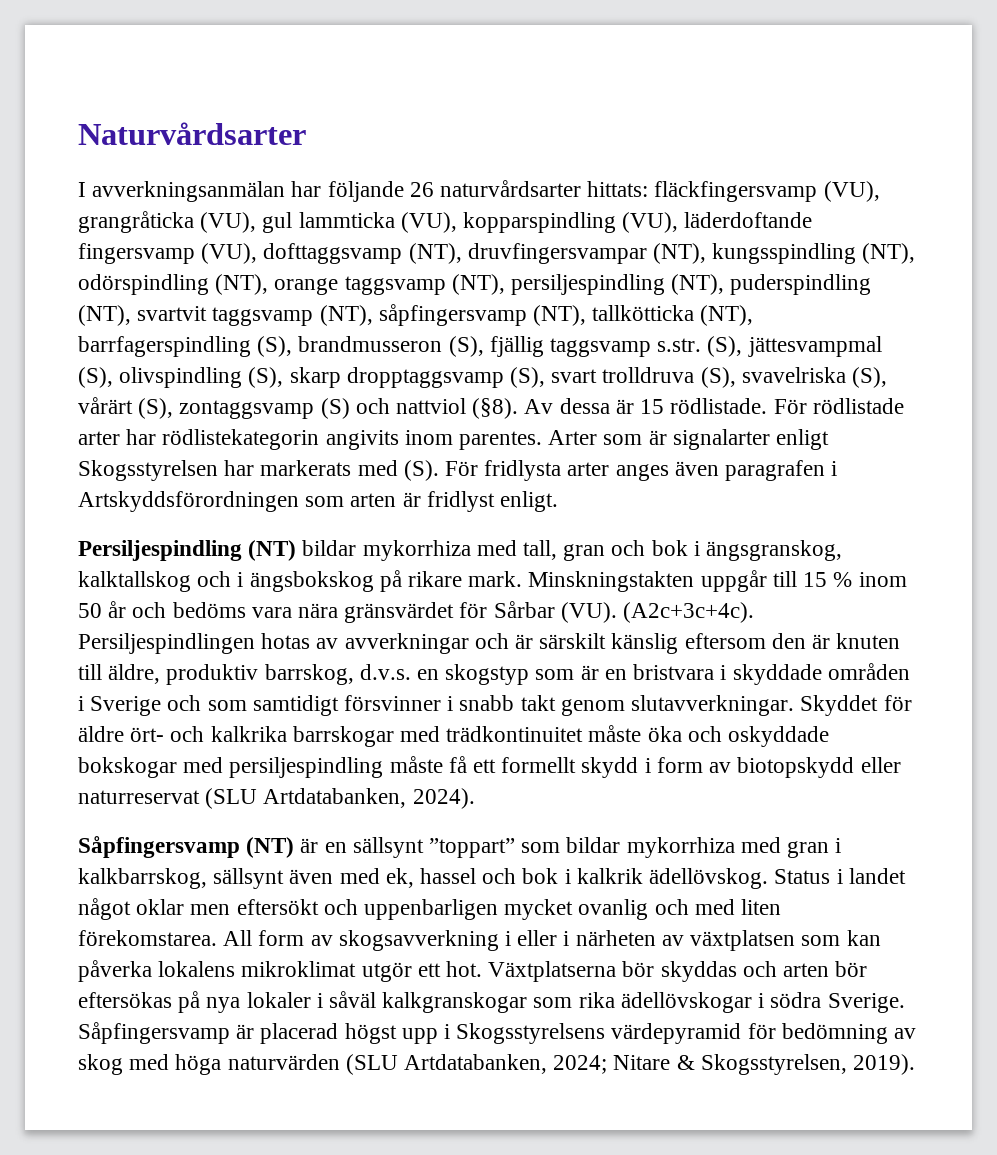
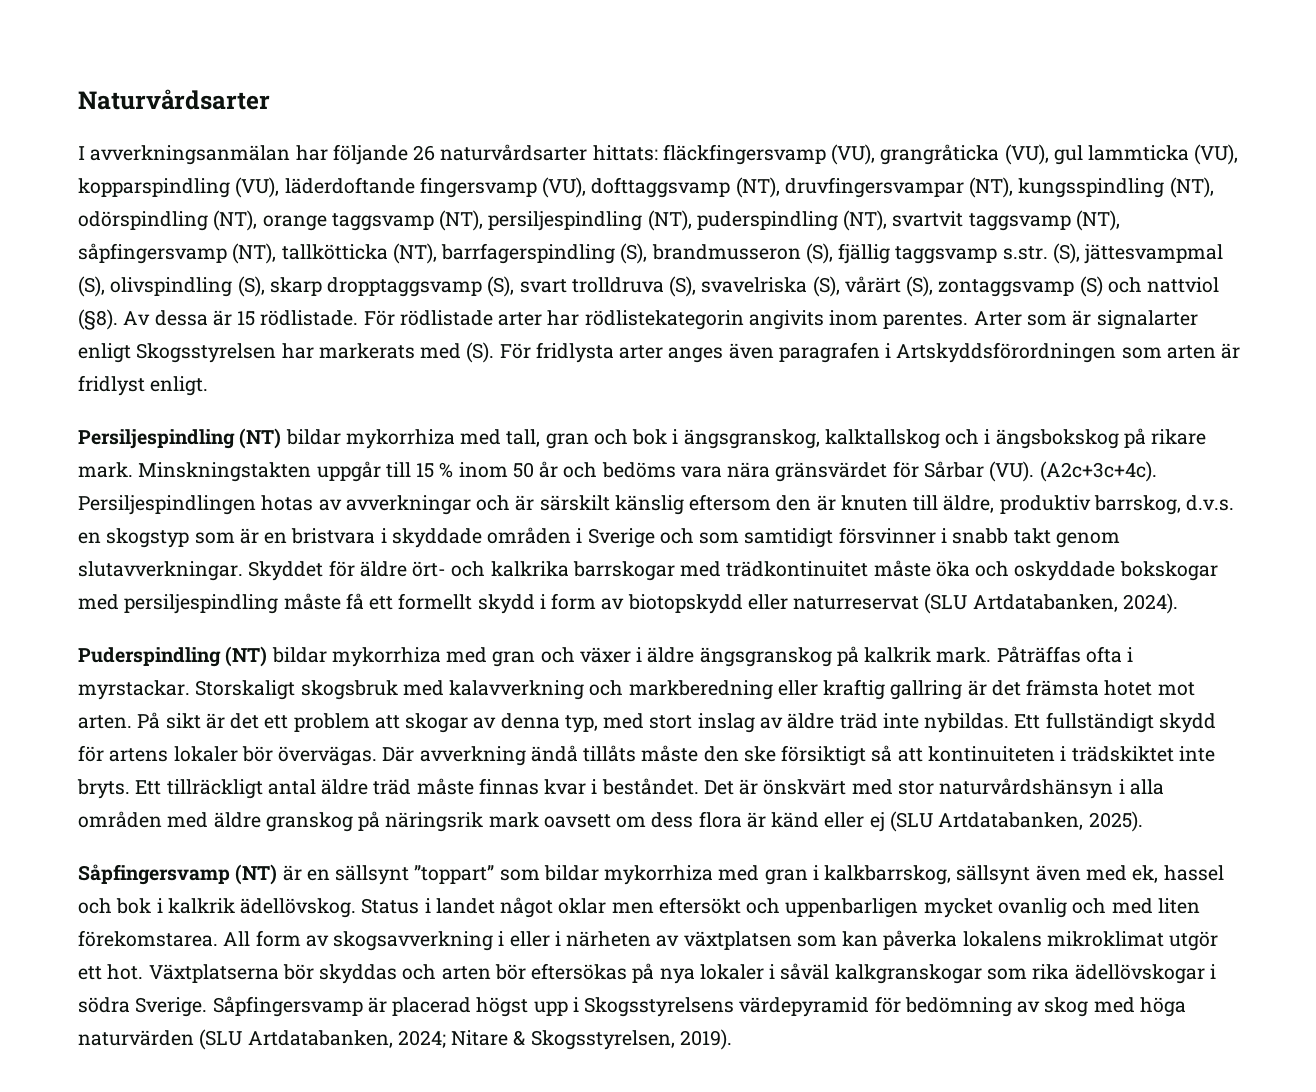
+ Puderspindling (NT) bildar mykorrhiza med gran och växer i äldre ängsgranskog på kalkrik mark. Påträffas ofta i myrstackar. Storskaligt skogsbruk med kalavverkning och markberedning eller kraftig gallring är det främsta hotet mot arten. På sikt är det ett problem att skogar av denna typ, med stort inslag av äldre träd inte nybildas. Ett fullständigt skydd för artens lokaler bör övervägas. Där avverkning ändå tillåts måste den ske försiktigt så att kontinuiteten i trädskiktet inte bryts. Ett tillräckligt antal äldre träd måste finnas kvar i beståndet. Det är önskvärt med stor naturvårdshänsyn i alla områden med äldre granskog på näringsrik mark oavsett om dess flora är känd eller ej (SLU Artdatabanken, 2025).

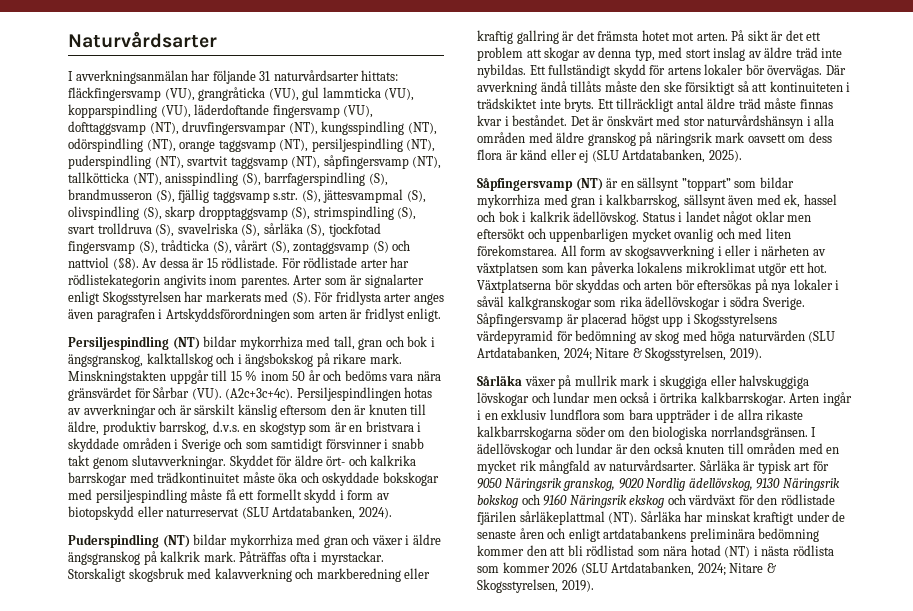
- I avverkningsanmälan har följande 26 naturvårdsarter hittats:
+ I avverkningsanmälan har följande 31 naturvårdsarter hittats:
- fläckfingersvamp (VU), grangråticka (VU), gul lammticka (VU), kopparspindling (VU), läderdoftande fingersvamp (VU), dofttaggsvamp (NT), druvfingersvampar (NT), kungsspindling (NT), odörspindling (NT), orange taggsvamp (NT), persiljespindling (NT), puderspindling (NT), svartvit taggsvamp (NT), såpfingersvamp (NT), tallkötticka (NT), barrfagerspindling (S), brandmusseron (S), fjällig taggsvamp s.str. (S), jättesvampmal (S), olivspindling (S), skarp dropptaggsvamp (S), svart trolldruva (S), svavelriska (S), vårärt (S), zontaggsvamp (S) och nattviol (§8).
+ fläckfingersvamp (VU), grangråticka (VU), gul lammticka (VU), kopparspindling (VU), läderdoftande fingersvamp (VU), dofttaggsvamp (NT), druvfingersvampar (NT), kungsspindling (NT), odörspindling (NT), orange taggsvamp (NT), persiljespindling (NT), puderspindling (NT), svartvit taggsvamp (NT), såpfingersvamp (NT), tallkötticka (NT), anisspindling (S), barrfagerspindling (S), brandmusseron (S), fjällig taggsvamp s.str. (S), jättesvampmal (S), olivspindling (S), skarp dropptaggsvamp (S), strimspindling (S), svart trolldruva (S), svavelriska (S), sårläka (S), tjockfotad fingersvamp (S), trådticka (S), vårärt (S), zontaggsvamp (S) och nattviol (§8).
+ Sårläka växer på mullrik mark i skuggiga eller halvskuggiga lövskogar och lundar men också i örtrika kalkbarrskogar. Arten ingår i en exklusiv lundflora som bara uppträder i de allra rikaste kalkbarrskogarna söder om den biologiska norrlandsgränsen. I ädellövskogar och lundar är den också knuten till områden med en mycket rik mångfald av naturvårdsarter. Sårläka är typisk art för 9050 Näringsrik granskog, 9020 Nordlig ädellövskog, 9130 Näringsrik bokskog och 9160 Näringsrik ekskog och värdväxt för den rödlistade fjärilen sårläkeplattmal (NT). Sårläka har minskat kraftigt under de senaste åren och enligt artdatabankens preliminära bedömning kommer den att bli rödlistad som nära hotad (NT) i nästa rödlista som kommer 2026 (SLU Artdatabanken, 2024; Nitare & Skogsstyrelsen, 2019).

